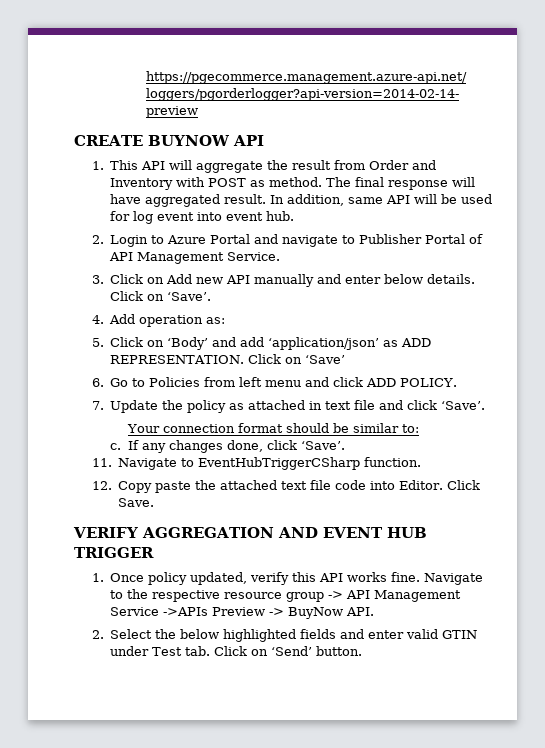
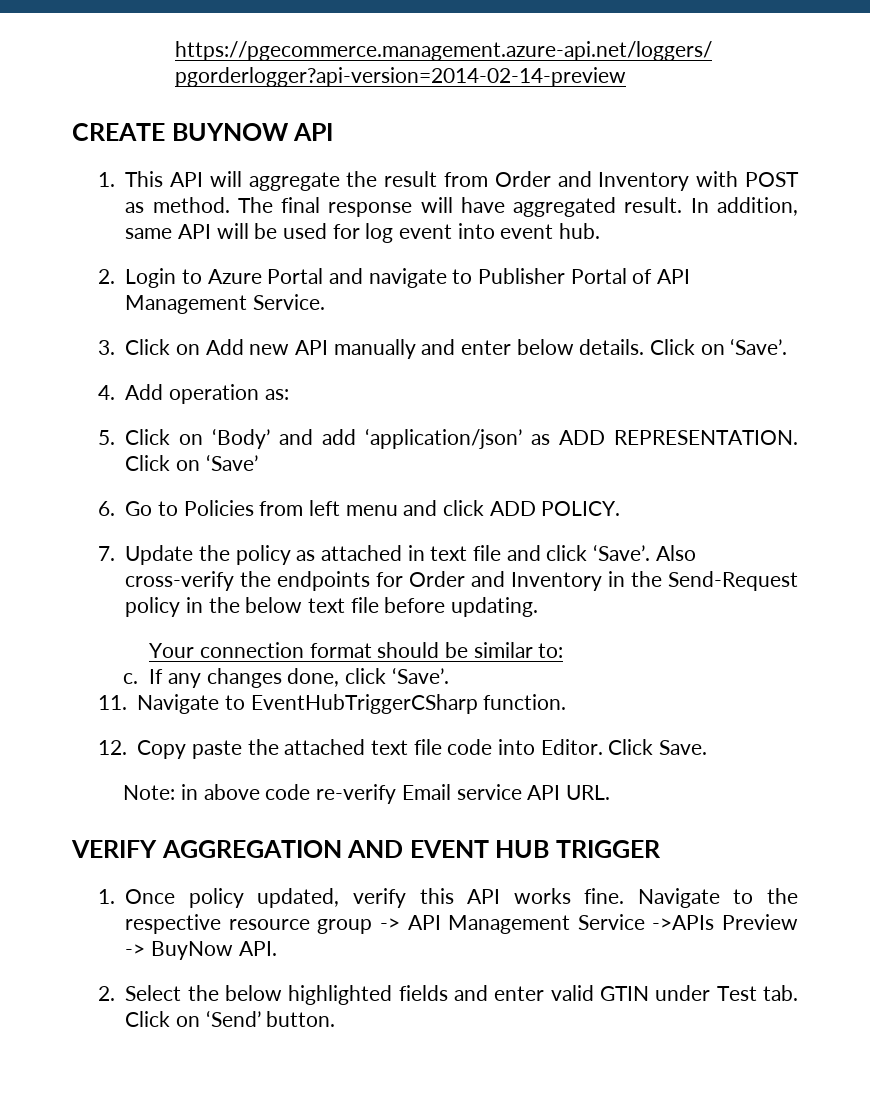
+ Also cross-verify the endpoints for Order and Inventory in the Send-Request policy in the below text file before updating.
+ Note: in above code re-verify Email service API URL.

